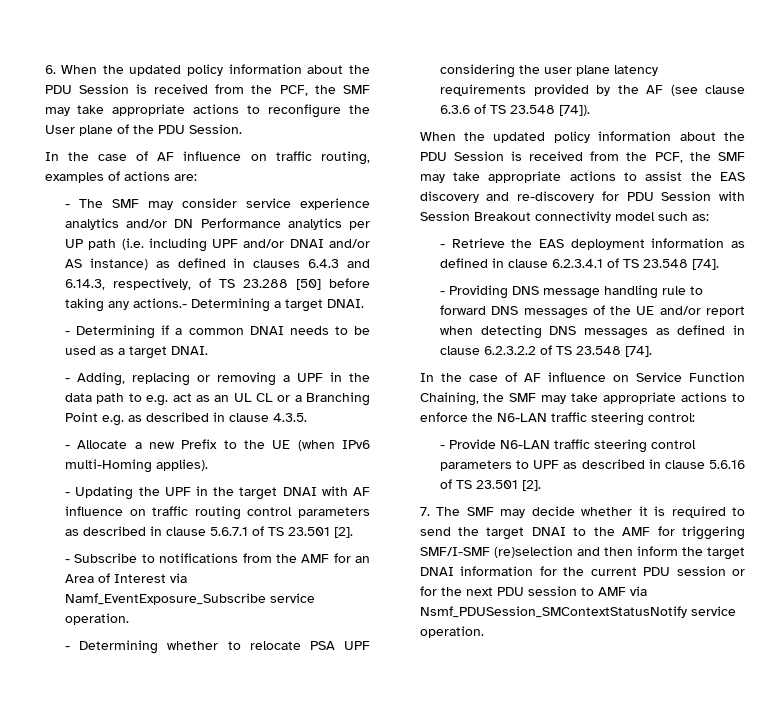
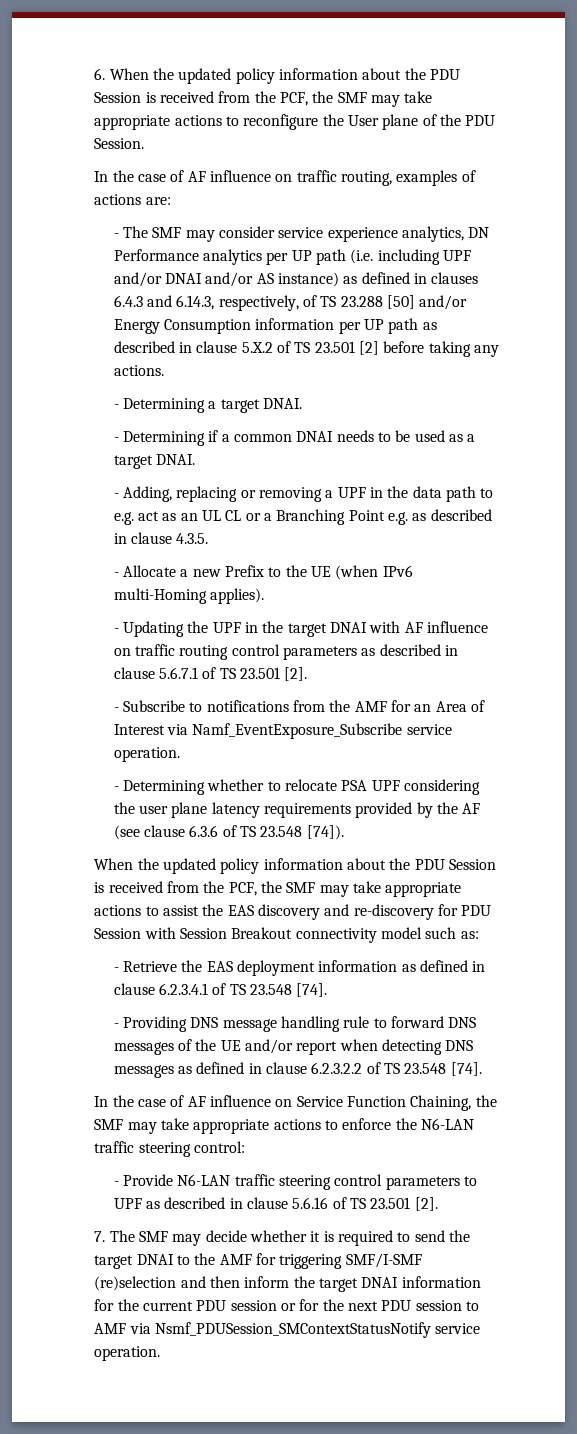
- - The SMF may consider service experience analytics and/or DN Performance analytics per UP path (i.e. including UPF and/or DNAI and/or AS instance) as defined in clauses 6.4.3 and 6.14.3, respectively, of TS 23.288 [50] before taking any actions.- Determining a target DNAI.
+ - The SMF may consider service experience analytics, DN Performance analytics per UP path (i.e. including UPF and/or DNAI and/or AS instance) as defined in clauses 6.4.3 and 6.14.3, respectively, of TS 23.288 [50] and/or Energy Consumption information per UP path as described in clause 5.X.2 of TS 23.501 [2] before taking any actions.
+ - Determining a target DNAI.

